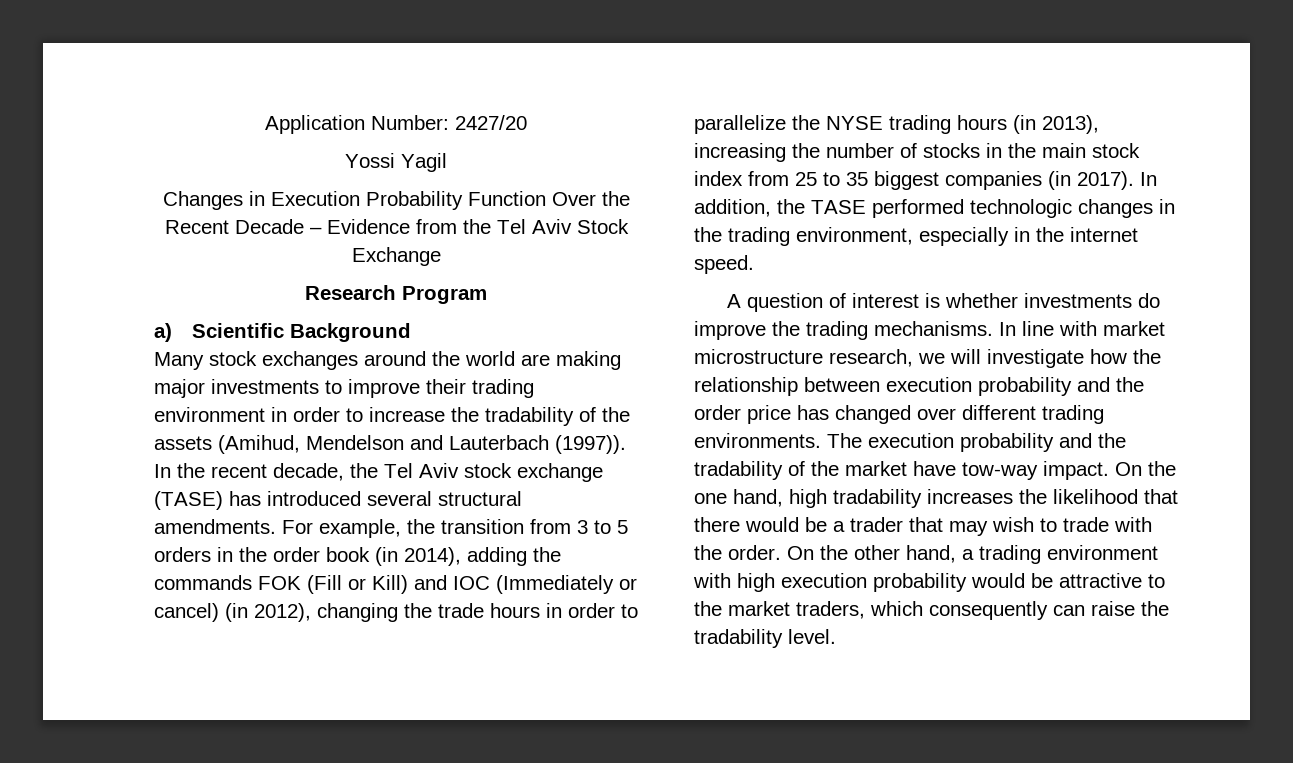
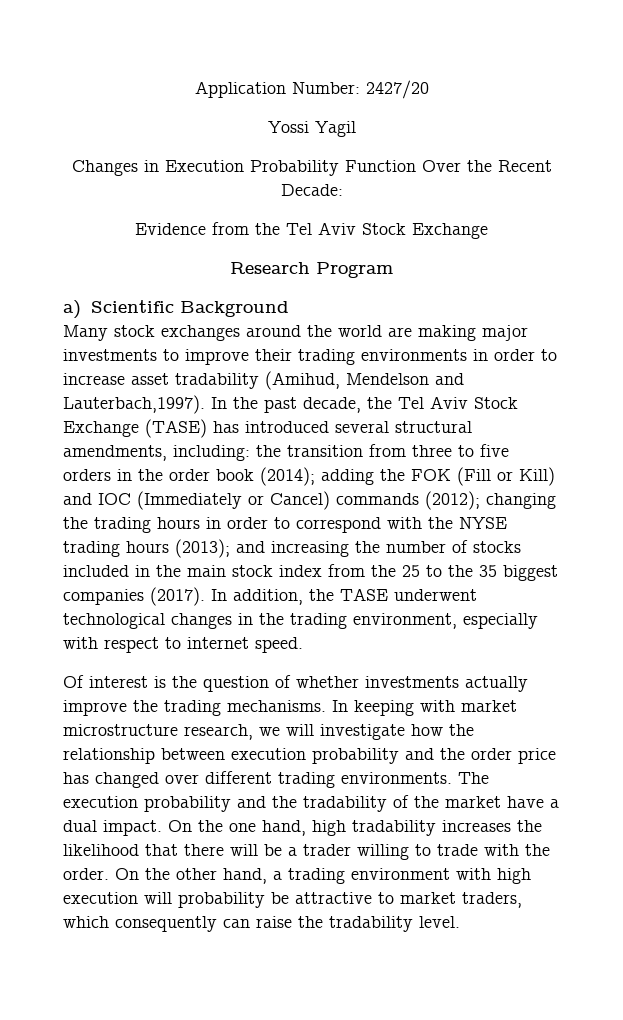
- Changes in Execution Probability Function Over the Recent Decade – Evidence from the Tel Aviv Stock Exchange
+ Changes in Execution Probability Function Over the Recent Decade:
+ Evidence from the Tel Aviv Stock Exchange
- Many stock exchanges around the world are making major investments to improve their trading environment in order to increase the tradability of the assets (Amihud, Mendelson and Lauterbach (1997)).
+ Many stock exchanges around the world are making major investments to improve their trading environments in order to increase asset tradability (Amihud, Mendelson and Lauterbach,1997).
- In the recent decade, the Tel Aviv stock exchange (TASE) has introduced several structural amendments. For example, the transition from 3 to 5 orders in the order book (in 2014), adding the commands FOK (Fill or Kill) and IOC (Immediately or cancel) (in 2012), changing the trade hours in order to parallelize the NYSE trading hours (in 2013), increasing the number of stocks in the main stock index from 25 to 35 biggest companies (in 2017).
+ In the past decade, the Tel Aviv Stock Exchange (TASE) has introduced several structural amendments, including: the transition from three to five orders in the order book (2014); adding the FOK (Fill or Kill) and IOC (Immediately or Cancel) commands (2012); changing the trading hours in order to correspond with the NYSE trading hours (2013); and increasing the number of stocks included in the main stock index from the 25 to the 35 biggest companies (2017).
- In addition, the TASE performed technologic changes in the trading environment, especially in the internet speed.
+ In addition, the TASE underwent technological changes in the trading environment, especially with respect to internet speed.
- A question of interest is whether investments do improve the trading mechanisms.
+ Of interest is the question of whether investments actually improve the trading mechanisms.
- In line with market microstructure research, we will investigate how the relationship between execution probability and the order price has changed over different trading environments.
+ In keeping with market microstructure research, we will investigate how the relationship between execution probability and the order price has changed over different trading environments.
- The execution probability and the tradability of the market have tow-way impact.
+ The execution probability and the tradability of the market have a dual impact.
- On the one hand, high tradability increases the likelihood that there would be a trader that may wish to trade with the order.
+ On the one hand, high tradability increases the likelihood that there will be a trader willing to trade with the order.
- On the other hand, a trading environment with high execution probability would be attractive to the market traders, which consequently can raise the tradability level.
+ On the other hand, a trading environment with high execution will probability be attractive to market traders, which consequently can raise the tradability level.

